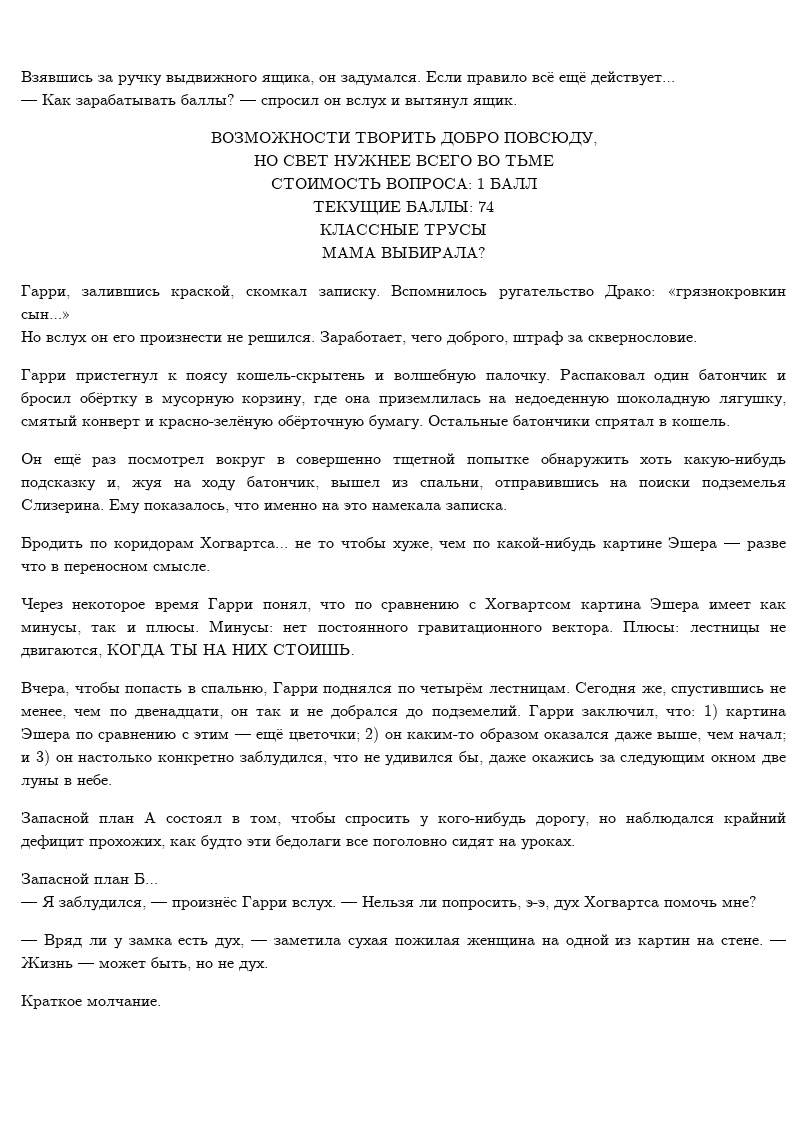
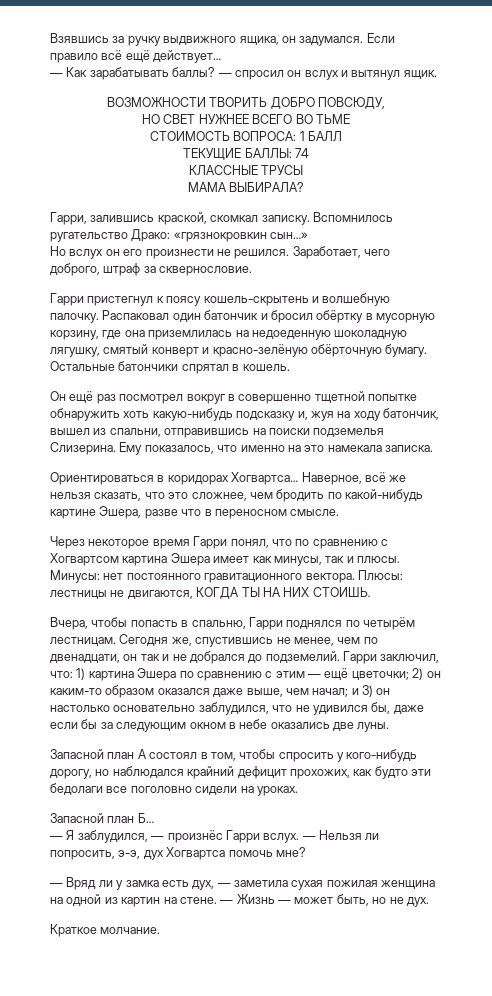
- Бродить по коридорам Хогвартса… не то чтобы хуже, чем по какой-нибудь картине Эшера — разве что в переносном смысле.
+ Ориентироваться в коридорах Хогвартса… Наверное, всё же нельзя сказать, что это сложнее, чем бродить по какой-нибудь картине Эшера, разве что в переносном смысле.
- Гарри заключил, что: 1) картина Эшера по сравнению с этим — ещё цветочки; 2) он каким-то образом оказался даже выше, чем начал; и 3) он настолько конкретно заблудился, что не удивился бы, даже окажись за следующим окном две луны в небе.
+ Гарри заключил, что: 1) картина Эшера по сравнению с этим — ещё цветочки; 2) он каким-то образом оказался даже выше, чем начал; и 3) он настолько основательно заблудился, что не удивился бы, даже если бы за следующим окном в небе оказались две луны.
- Запасной план А состоял в том, чтобы спросить у кого-нибудь дорогу, но наблюдался крайний дефицит прохожих, как будто эти бедолаги все поголовно сидят на уроках.
+ Запасной план А состоял в том, чтобы спросить у кого-нибудь дорогу, но наблюдался крайний дефицит прохожих, как будто эти бедолаги все поголовно сидели на уроках.

